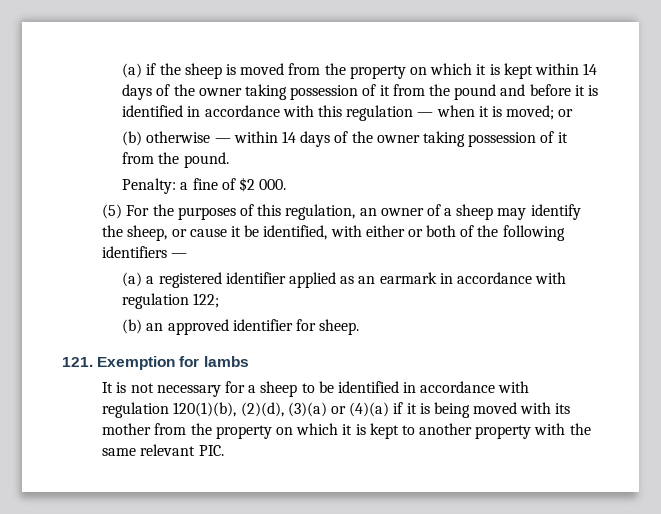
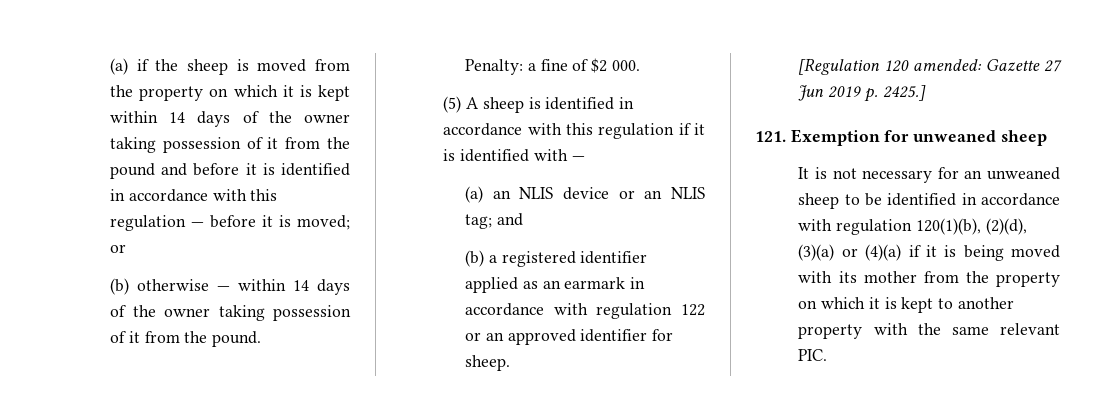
- (a) if the sheep is moved from the property on which it is kept within 14 days of the owner taking possession of it from the pound and before it is identified in accordance with this regulation — when it is moved; or
+ (a) if the sheep is moved from the property on which it is kept within 14 days of the owner taking possession of it from the pound and before it is identified in accordance with this regulation — before it is moved; or
- (5) For the purposes of this regulation, an owner of a sheep may identify the sheep, or cause it be identified, with either or both of the following identifiers —
- (a) a registered identifier applied as an earmark in accordance with regulation 122;
- (b) an approved identifier for sheep.
+ (5) A sheep is identified in accordance with this regulation if it is identified with —
+ (a) an NLIS device or an NLIS tag; and
+ (b) a registered identifier applied as an earmark in accordance with regulation 122 or an approved identifier for sheep.
+ [Regulation 120 amended: Gazette 27 Jun 2019 p. 2425.]
- 121. Exemption for lambs
+ 121. Exemption for unweaned sheep
- It is not necessary for a sheep to be identified in accordance with regulation 120(1)(b), (2)(d), (3)(a) or (4)(a) if it is being moved with its mother from the property on which it is kept to another property with the same relevant PIC.
+ It is not necessary for an unweaned sheep to be identified in accordance with regulation 120(1)(b), (2)(d), (3)(a) or (4)(a) if it is being moved with its mother from the property on which it is kept to another property with the same relevant PIC.

